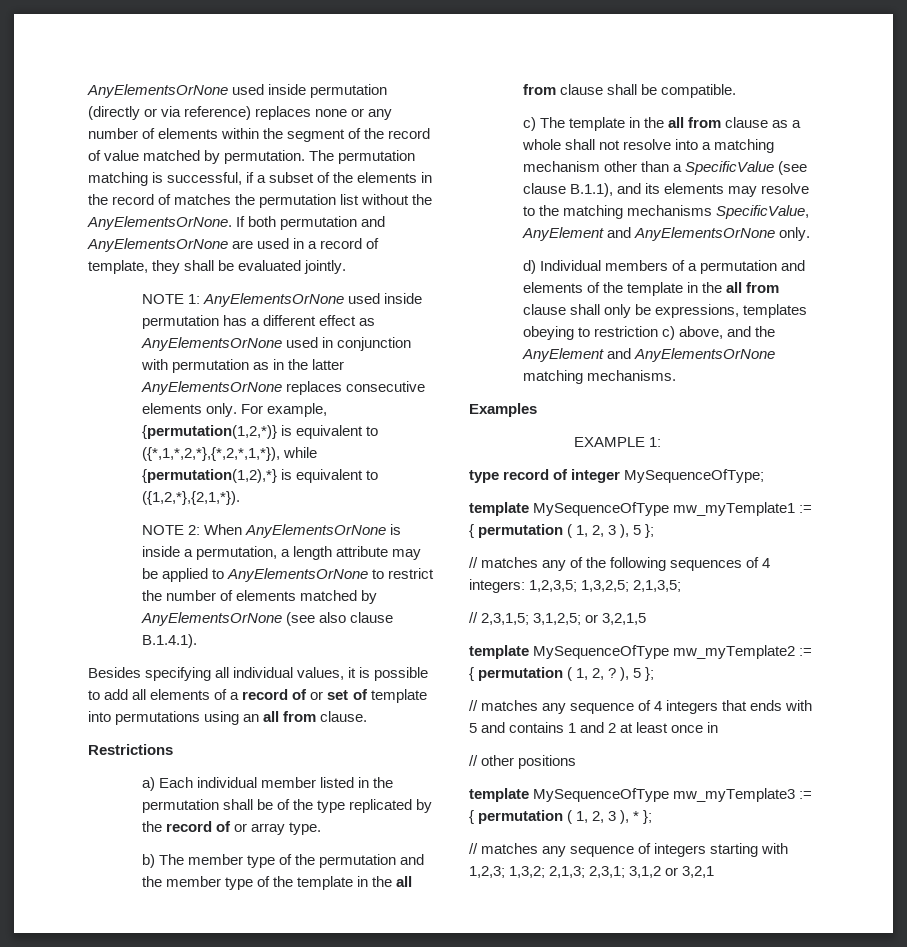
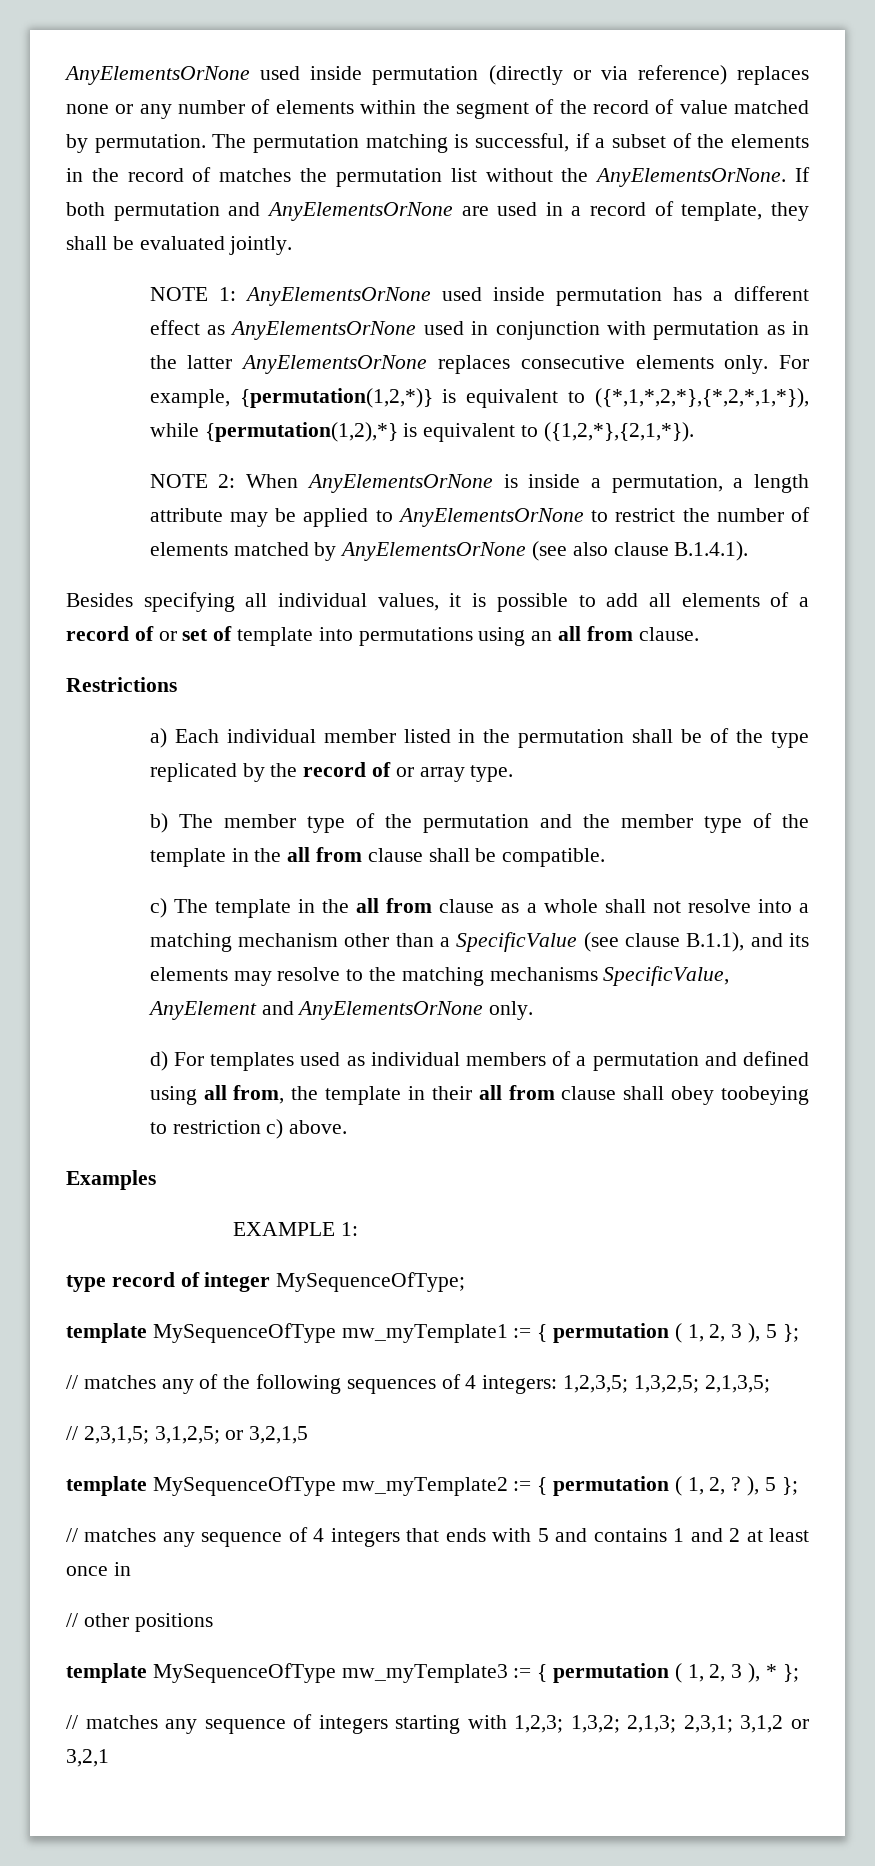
- d) Individual members of a permutation and elements of the template in the all from clause shall only be expressions, templates obeying to restriction c) above, and the AnyElement and AnyElementsOrNone matching mechanisms.
+ d) For templates used as individual members of a permutation and defined using all from, the template in their all from clause shall obey toobeying to restriction c) above.

